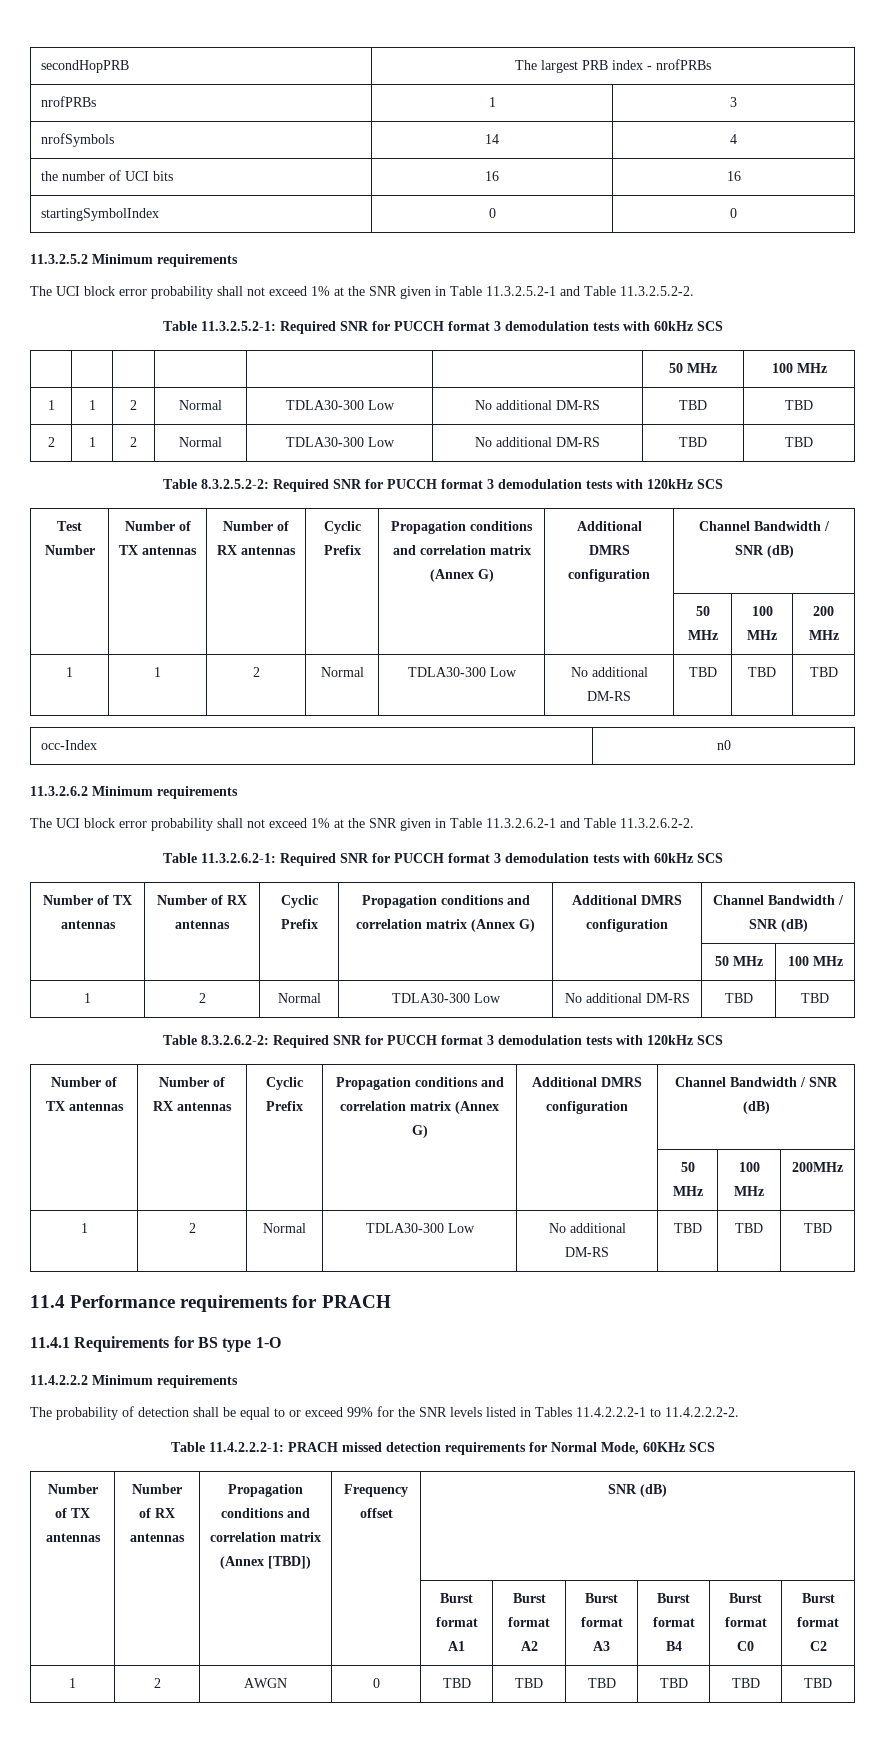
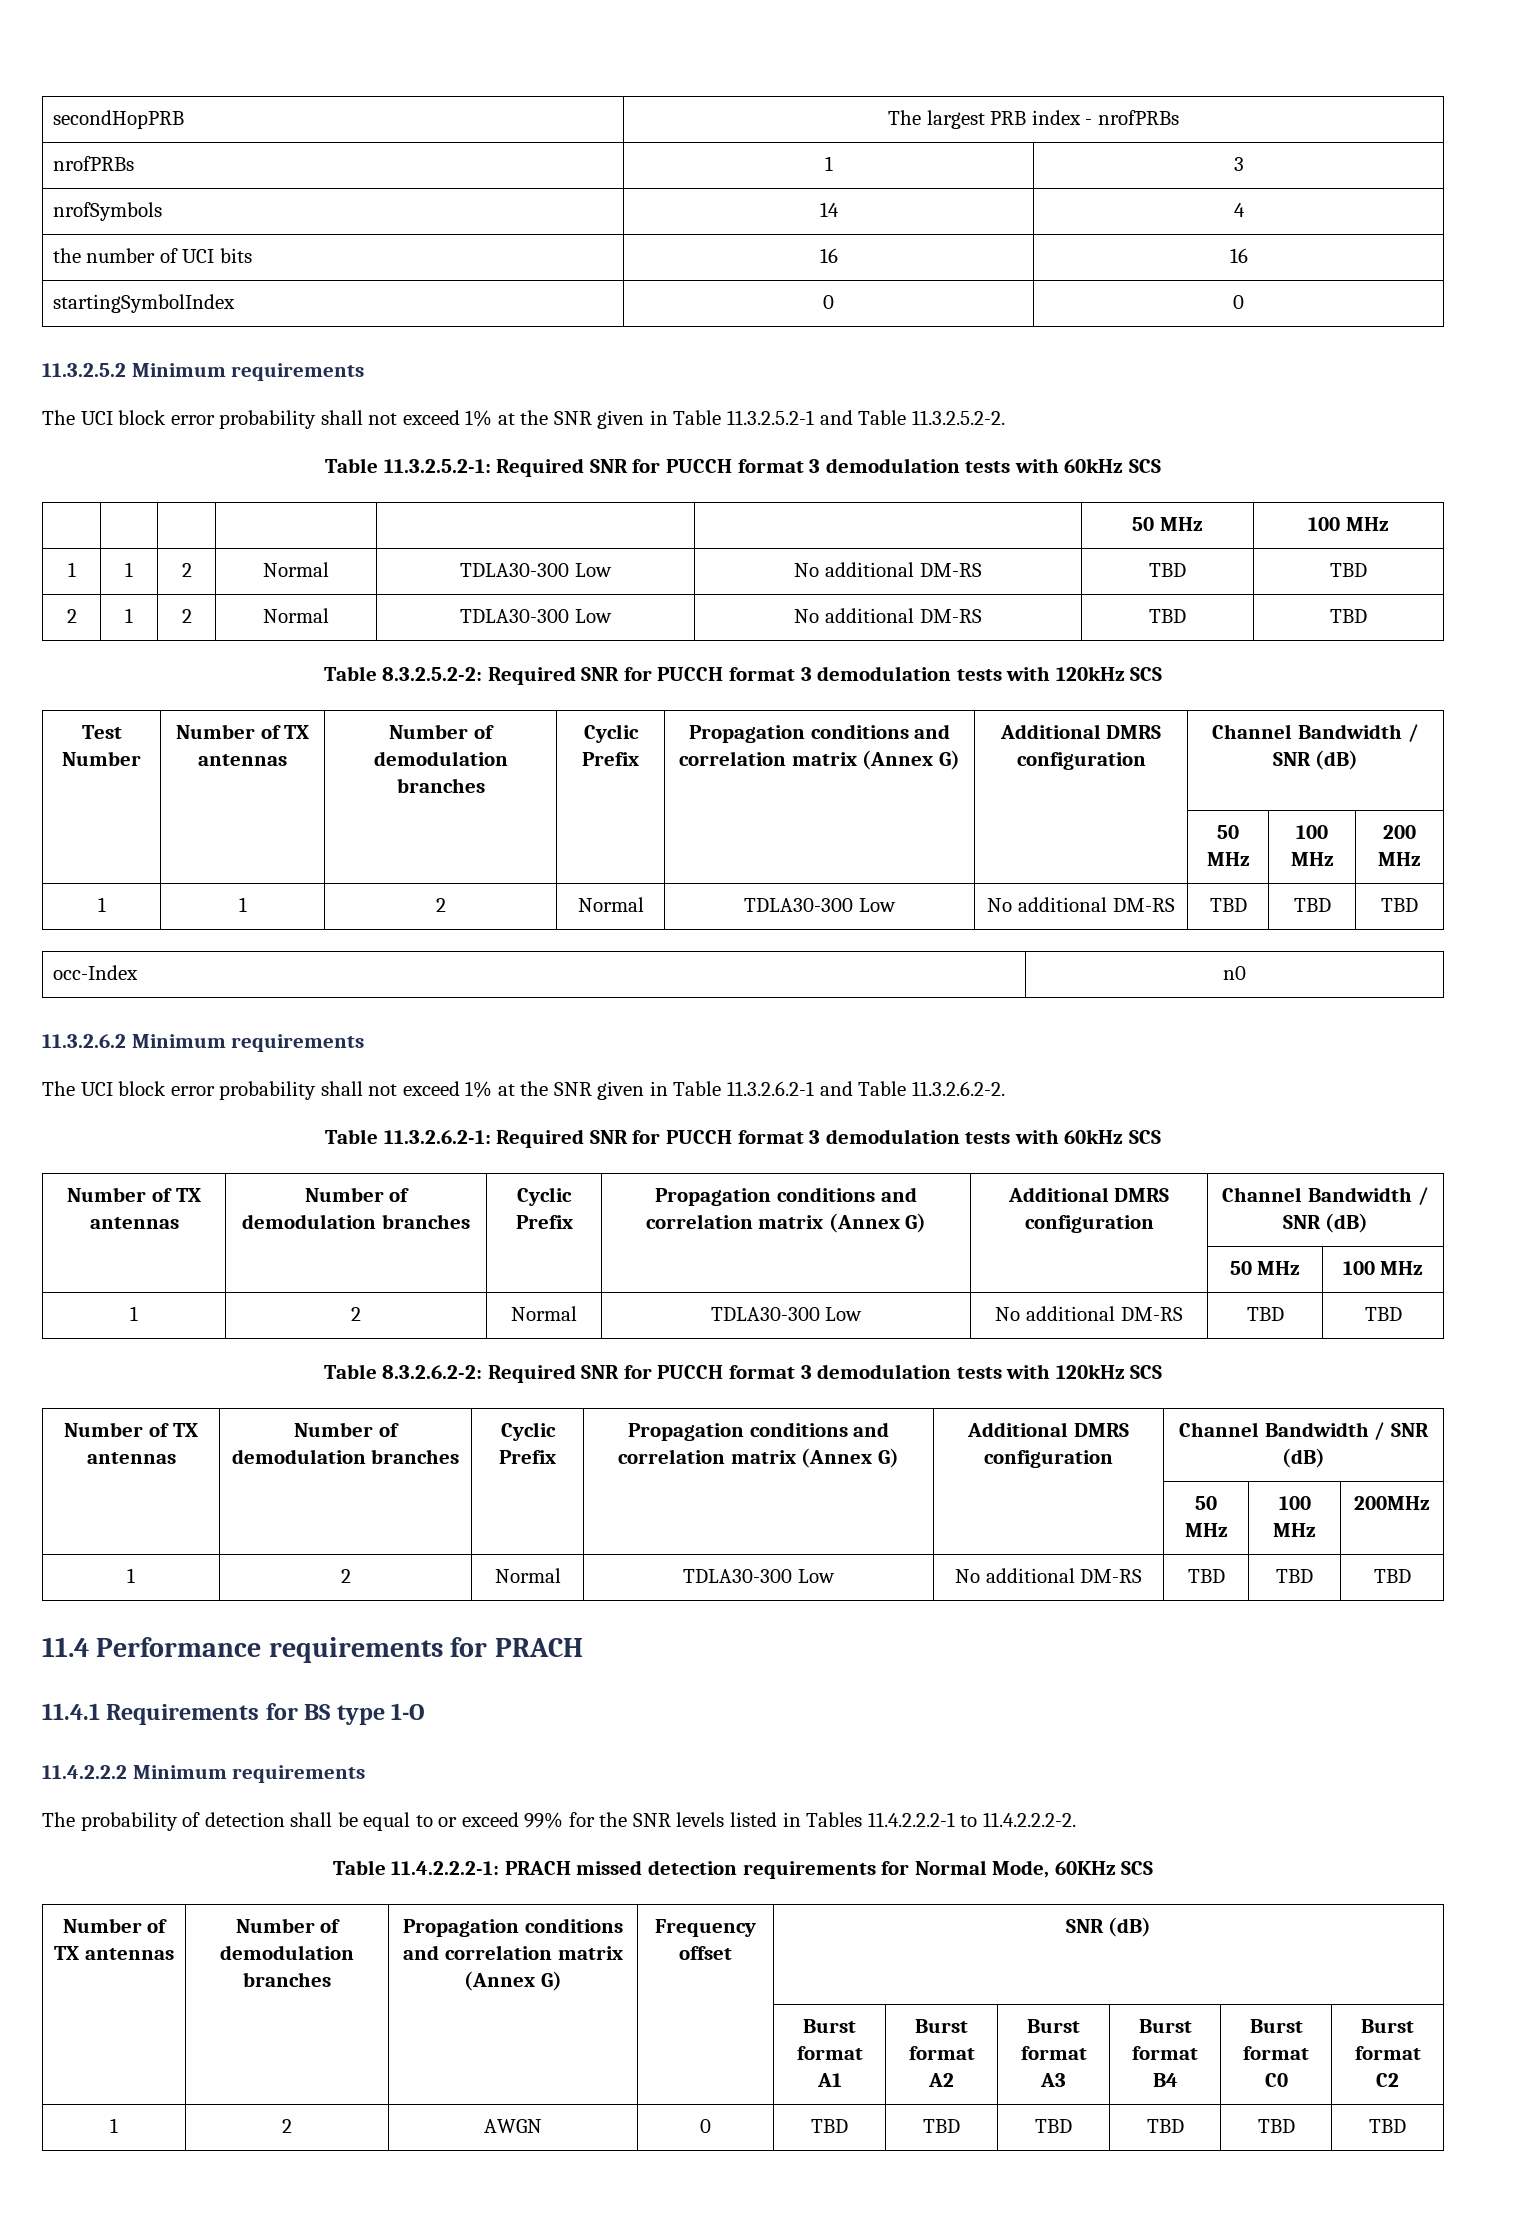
- Test Number | Number of TX antennas | Number of RX antennas | Cyclic Prefix | Propagation conditions and correlation matrix (Annex G) | Additional DMRS configuration | Channel Bandwidth / SNR (dB)
+ Test Number | Number of TX antennas | Number of demodulation branches | Cyclic Prefix | Propagation conditions and correlation matrix (Annex G) | Additional DMRS configuration | Channel Bandwidth / SNR (dB)
  Table 11.3.2.6.2-1: Required SNR for PUCCH format 3 demodulation tests with 60kHz SCS
- Number of TX antennas | Number of RX antennas | Cyclic Prefix | Propagation conditions and correlation matrix (Annex G) | Additional DMRS configuration | Channel Bandwidth / SNR (dB)
+ Number of TX antennas | Number of demodulation branches | Cyclic Prefix | Propagation conditions and correlation matrix (Annex G) | Additional DMRS configuration | Channel Bandwidth / SNR (dB)
  Table 8.3.2.6.2-2: Required SNR for PUCCH format 3 demodulation tests with 120kHz SCS
- Number of TX antennas | Number of RX antennas | Cyclic Prefix | Propagation conditions and correlation matrix (Annex G) | Additional DMRS configuration | Channel Bandwidth / SNR (dB)
+ Number of TX antennas | Number of demodulation branches | Cyclic Prefix | Propagation conditions and correlation matrix (Annex G) | Additional DMRS configuration | Channel Bandwidth / SNR (dB)
- Number of TX antennas | Number of RX antennas | Propagation conditions and correlation matrix (Annex [TBD]) | Frequency offset | SNR (dB)
+ Number of TX antennas | Number of demodulation branches | Propagation conditions and correlation matrix (Annex G) | Frequency offset | SNR (dB)

